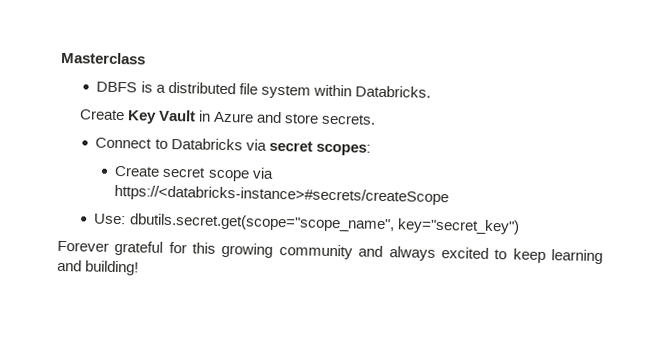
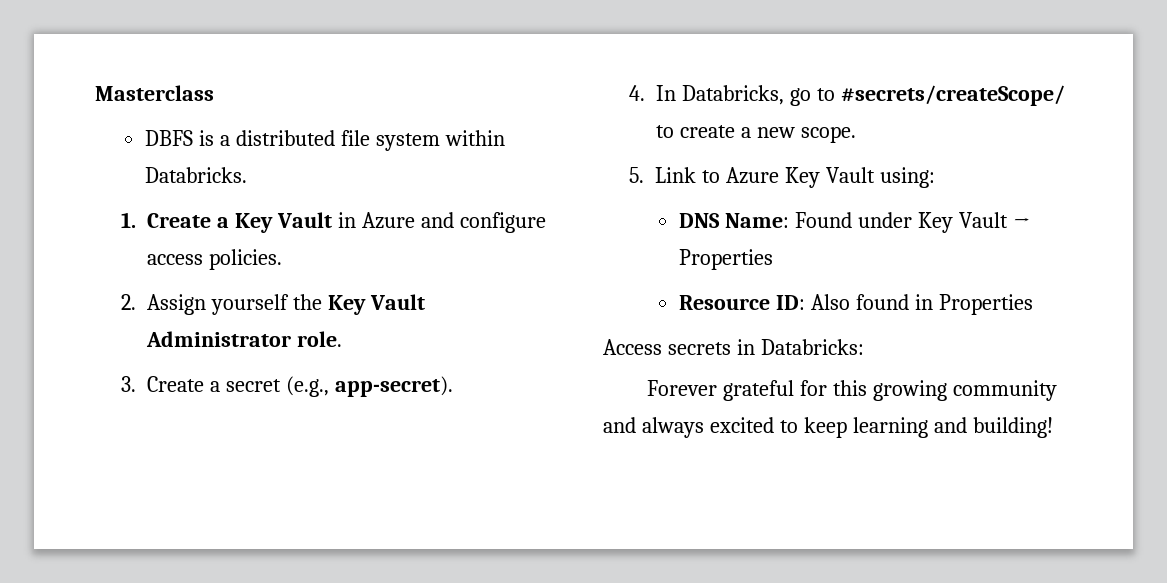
- Create Key Vault in Azure and store secrets.
- Connect to Databricks via secret scopes:
- Create secret scope via https://<databricks-instance>#secrets/createScope
- Use: dbutils.secret.get(scope="scope_name", key="secret_key")
+ 1. Create a Key Vault in Azure and configure access policies.
+ 2. Assign yourself the Key Vault Administrator role.
+ 3. Create a secret (e.g., app-secret).
+ 4. In Databricks, go to #secrets/createScope/ to create a new scope.
+ 5. Link to Azure Key Vault using:
+ DNS Name: Found under Key Vault → Properties
+ Resource ID: Also found in Properties
+ Access secrets in Databricks:

